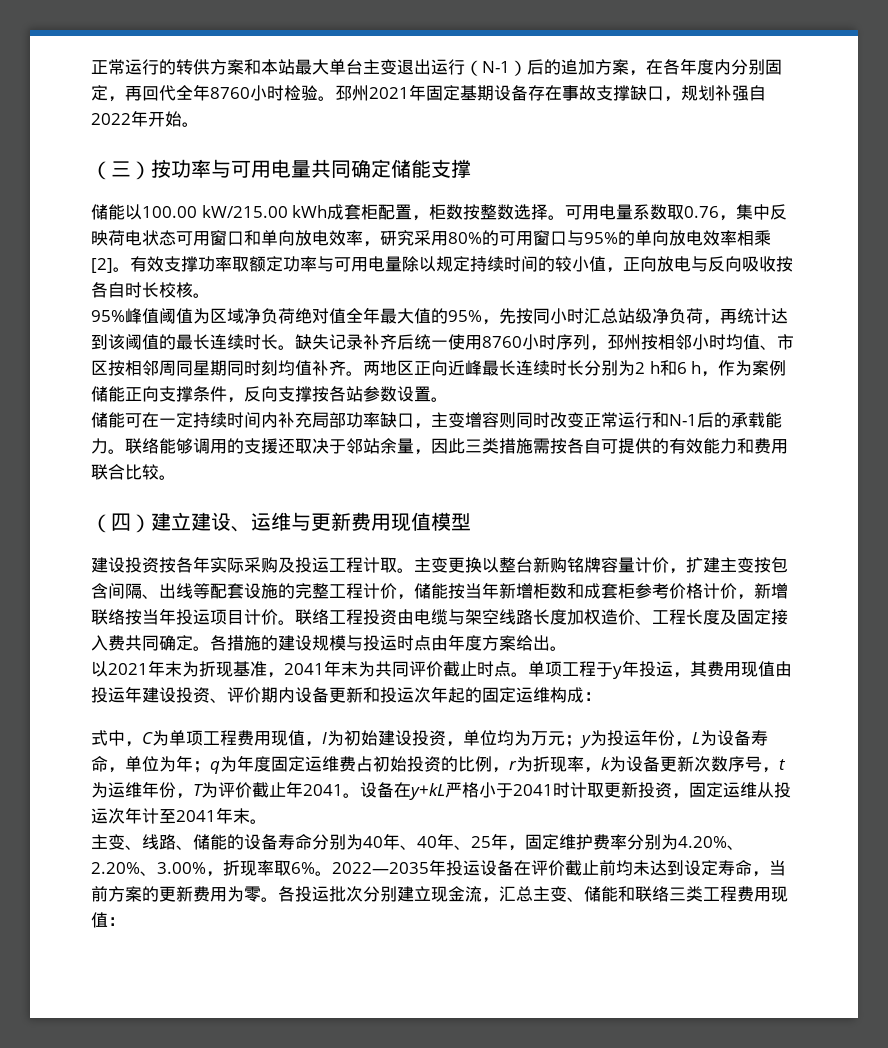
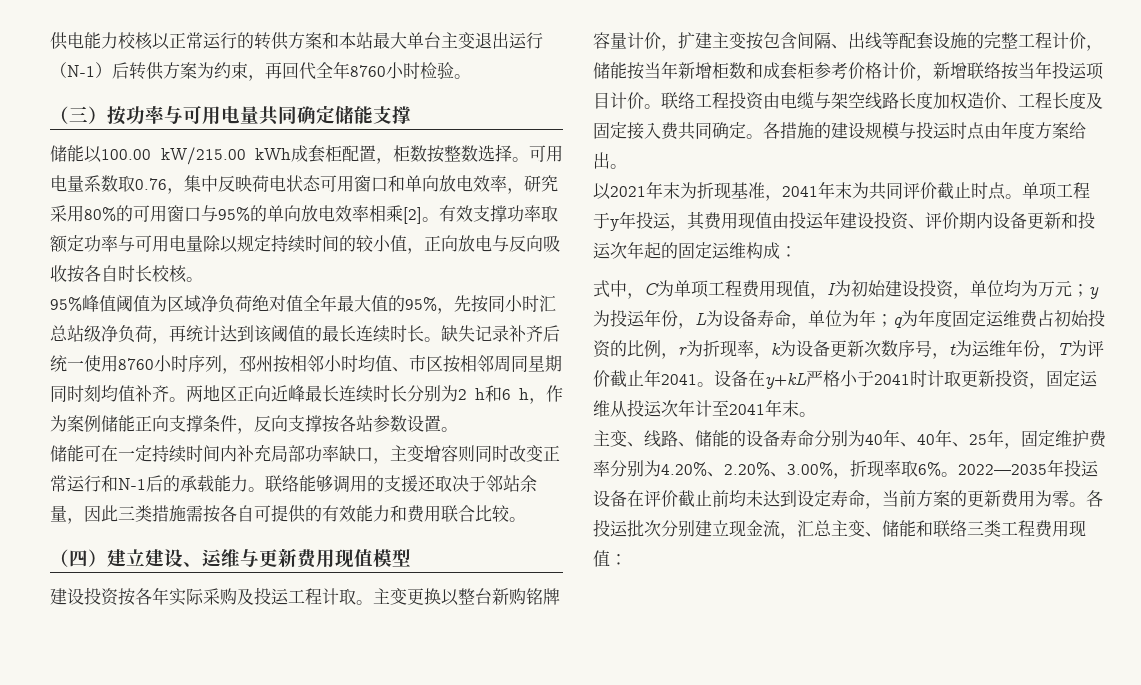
- 正常运行的转供方案和本站最大单台主变退出运行（N-1）后的追加方案，在各年度内分别固定，再回代全年8760小时检验。邳州2021年固定基期设备存在事故支撑缺口，规划补强自2022年开始。
+ 供电能力校核以正常运行的转供方案和本站最大单台主变退出运行（N-1）后转供方案为约束，再回代全年8760小时检验。

